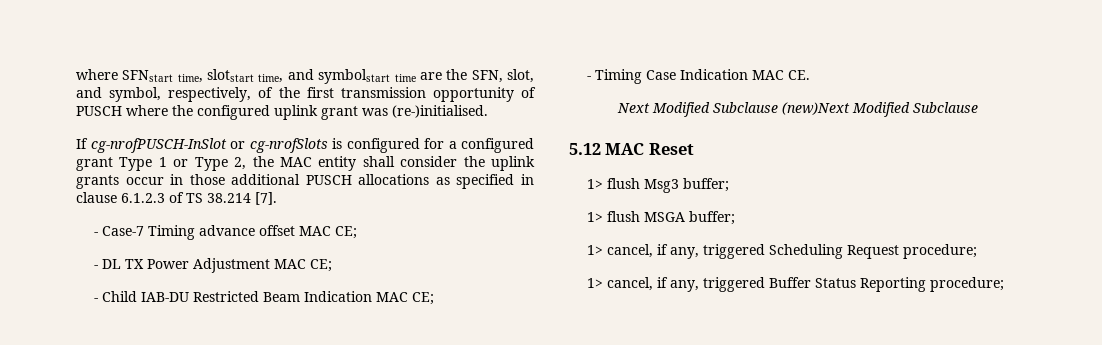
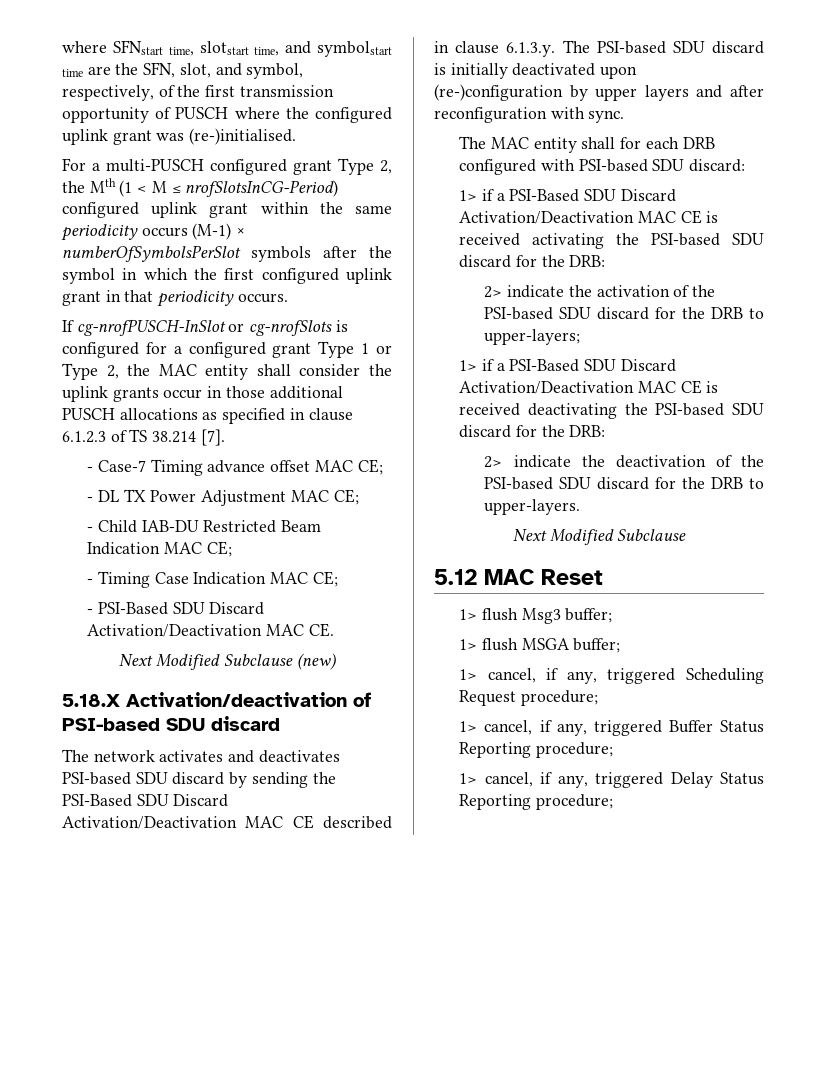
+ For a multi-PUSCH configured grant Type 2, the Mth (1 < M ≤ nrofSlotsInCG-Period) configured uplink grant within the same periodicity occurs (M-1) × numberOfSymbolsPerSlot symbols after the symbol in which the first configured uplink grant in that periodicity occurs.
- - Timing Case Indication MAC CE.
- Next Modified Subclause (new)Next Modified Subclause
+ - Timing Case Indication MAC CE;
+ - PSI-Based SDU Discard Activation/Deactivation MAC CE.
+ Next Modified Subclause (new)
+ 5.18.X Activation/deactivation of PSI-based SDU discard
+ The network activates and deactivates PSI-based SDU discard by sending the PSI-Based SDU Discard Activation/Deactivation MAC CE described in clause 6.1.3.y. The PSI-based SDU discard is initially deactivated upon (re-)configuration by upper layers and after reconfiguration with sync.
+ The MAC entity shall for each DRB configured with PSI-based SDU discard:
+ 1> if a PSI-Based SDU Discard Activation/Deactivation MAC CE is received activating the PSI-based SDU discard for the DRB:
+ 2> indicate the activation of the PSI-based SDU discard for the DRB to upper-layers;
+ 1> if a PSI-Based SDU Discard Activation/Deactivation MAC CE is received deactivating the PSI-based SDU discard for the DRB:
+ 2> indicate the deactivation of the PSI-based SDU discard for the DRB to upper-layers.
+ Next Modified Subclause
+ 1> cancel, if any, triggered Delay Status Reporting procedure;

